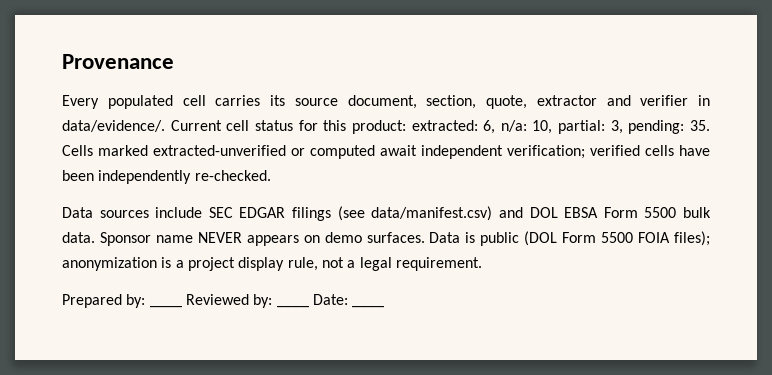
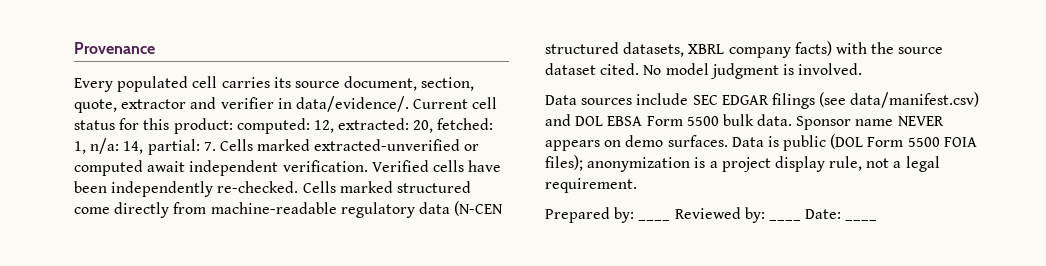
- Current cell status for this product: extracted: 6, n/a: 10, partial: 3, pending: 35. Cells marked extracted-unverified or computed await independent verification; verified cells have been independently re-checked.
+ Current cell status for this product: computed: 12, extracted: 20, fetched: 1, n/a: 14, partial: 7. Cells marked extracted-unverified or computed await independent verification. Verified cells have been independently re-checked. Cells marked structured come directly from machine-readable regulatory data (N-CEN structured datasets, XBRL company facts) with the source dataset cited. No model judgment is involved.

